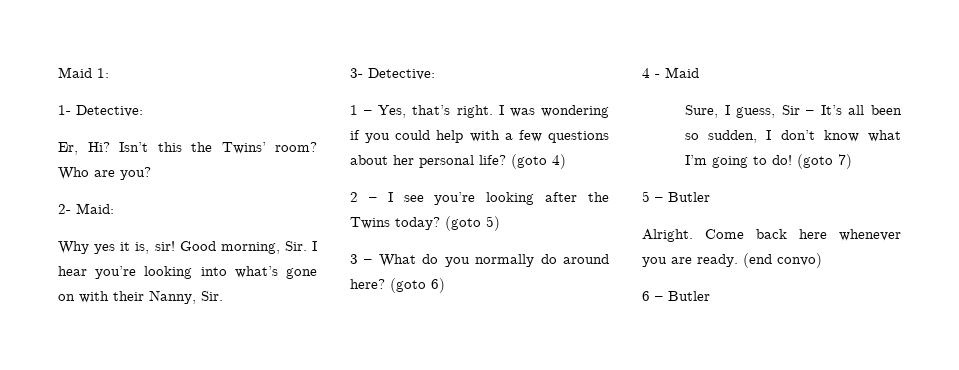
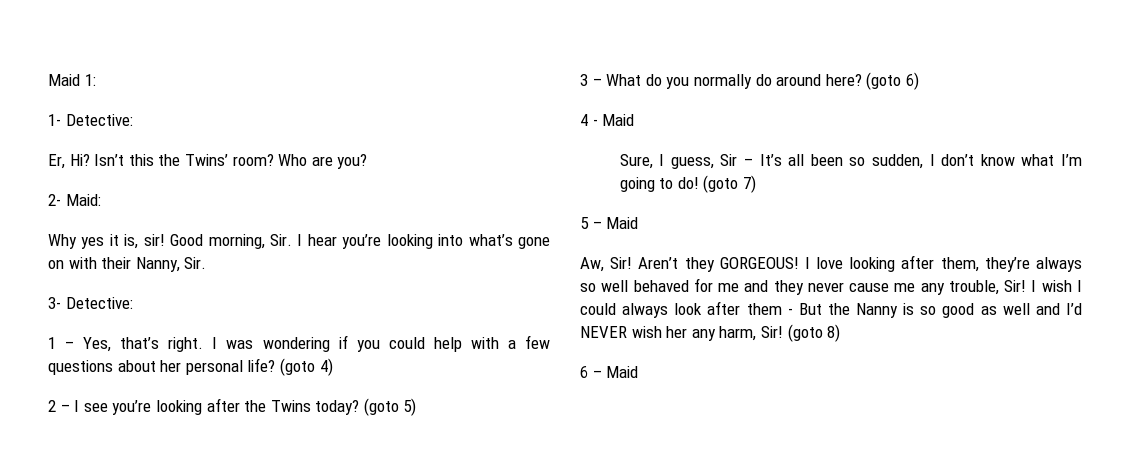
- 5 – Butler
- Alright. Come back here whenever you are ready. (end convo)
+ 5 – Maid
+ Aw, Sir! Aren’t they GORGEOUS! I love looking after them, they’re always so well behaved for me and they never cause me any trouble, Sir! I wish I could always look after them - But the Nanny is so good as well and I’d NEVER wish her any harm, Sir! (goto 8)
- 6 – Butler
+ 6 – Maid

